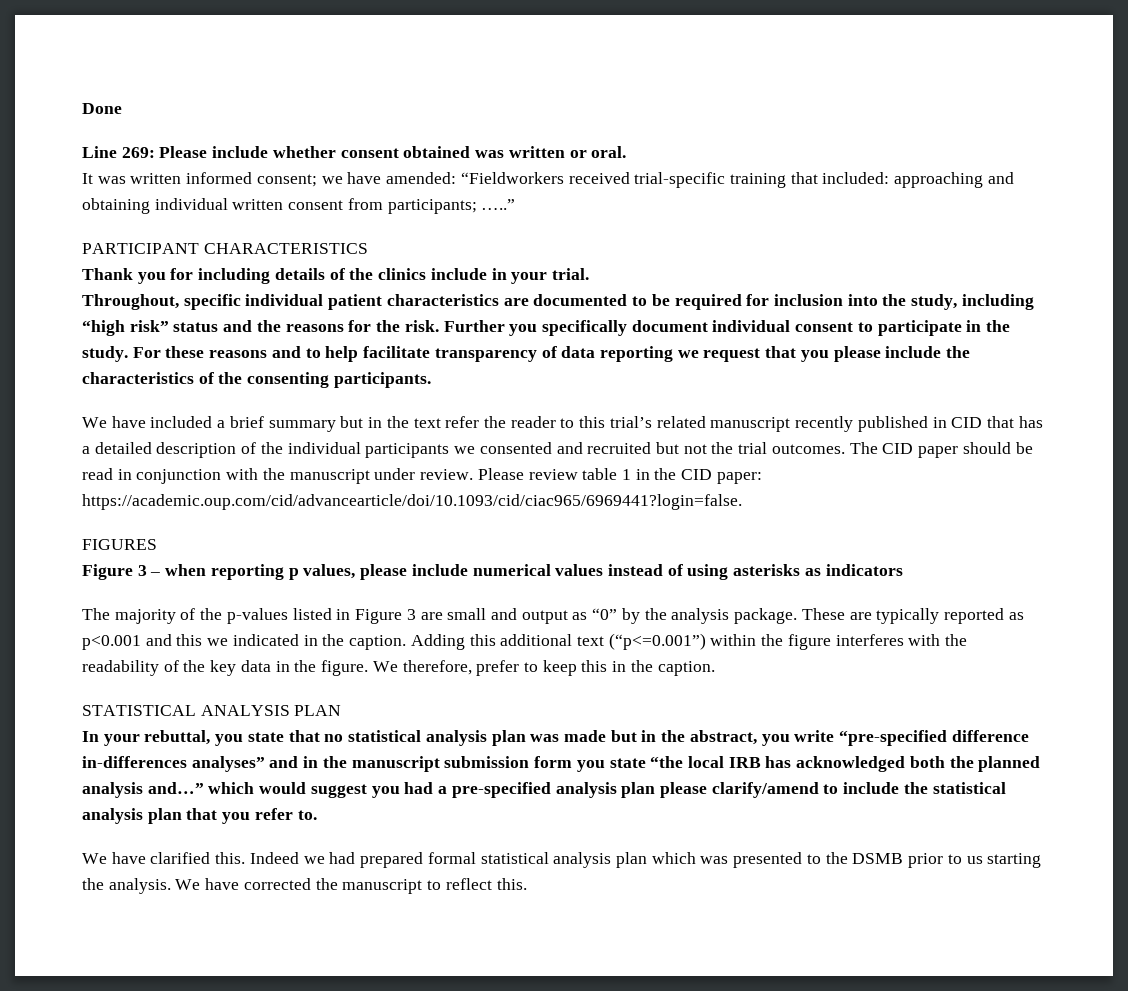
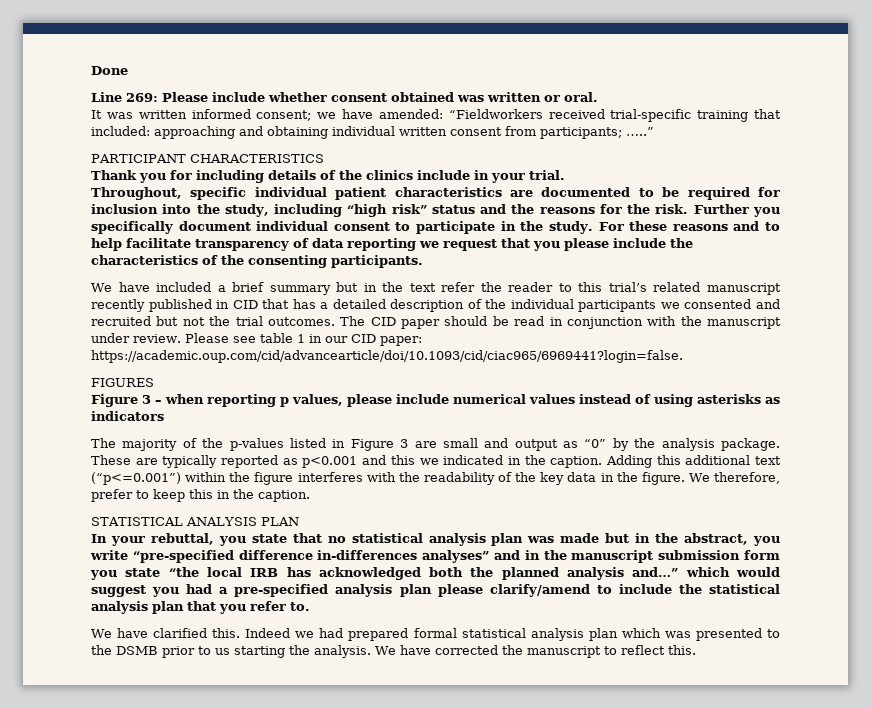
- Please review table 1 in the CID paper: https://academic.oup.com/cid/advancearticle/doi/10.1093/cid/ciac965/6969441?login=false.
+ Please see table 1 in our CID paper: https://academic.oup.com/cid/advancearticle/doi/10.1093/cid/ciac965/6969441?login=false.

